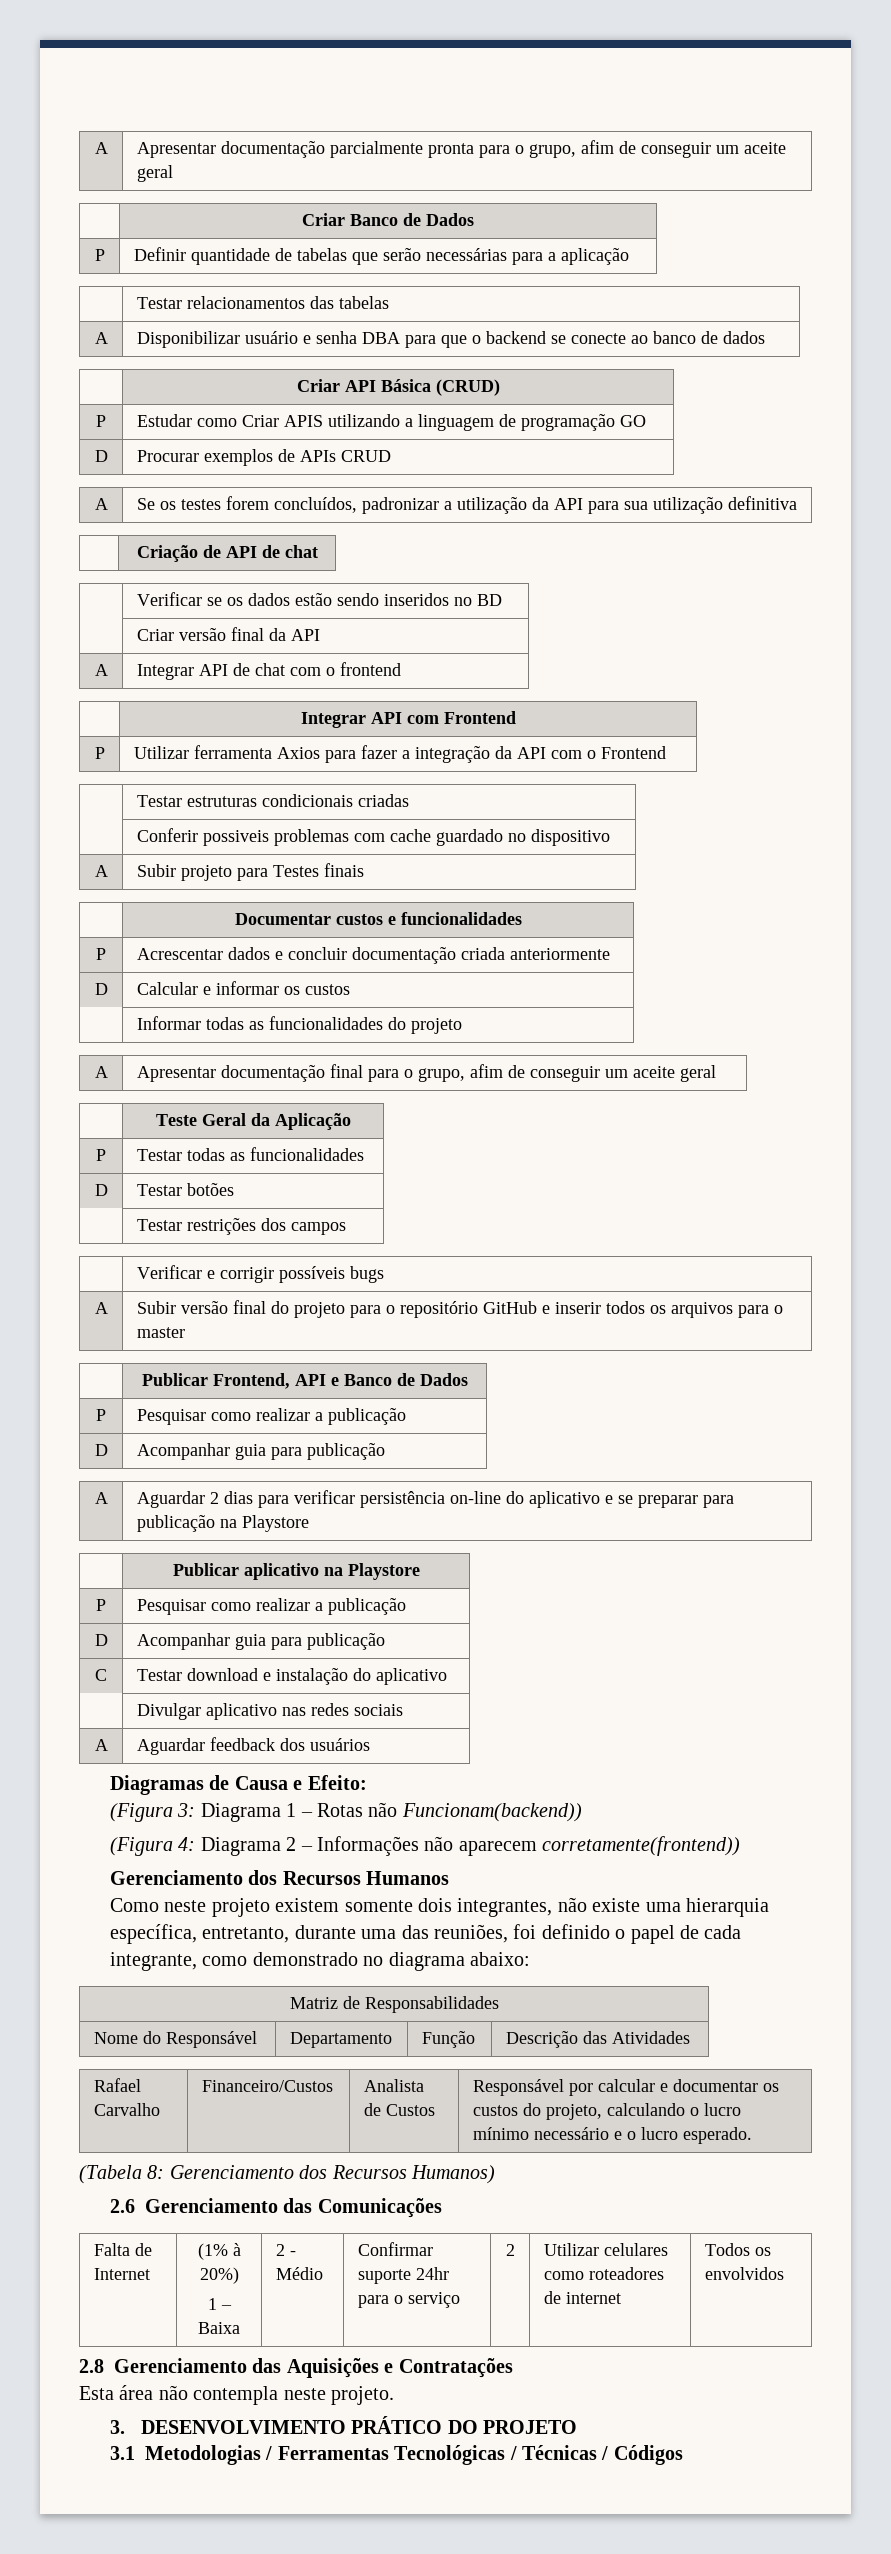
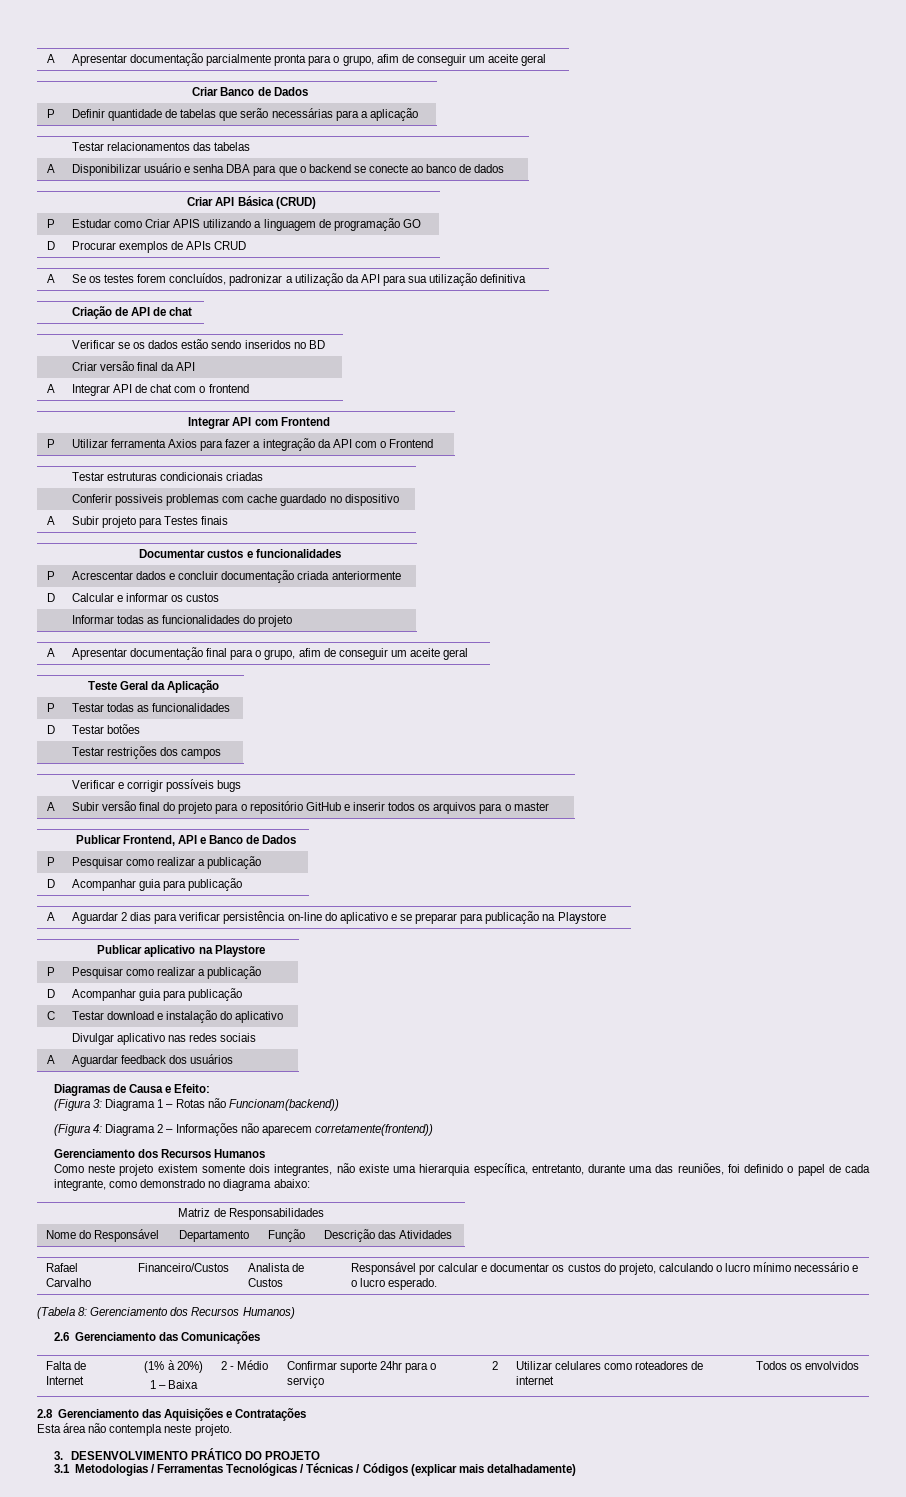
- 3.1 Metodologias / Ferramentas Tecnológicas / Técnicas / Códigos
+ 3.1 Metodologias / Ferramentas Tecnológicas / Técnicas / Códigos (explicar mais detalhadamente)

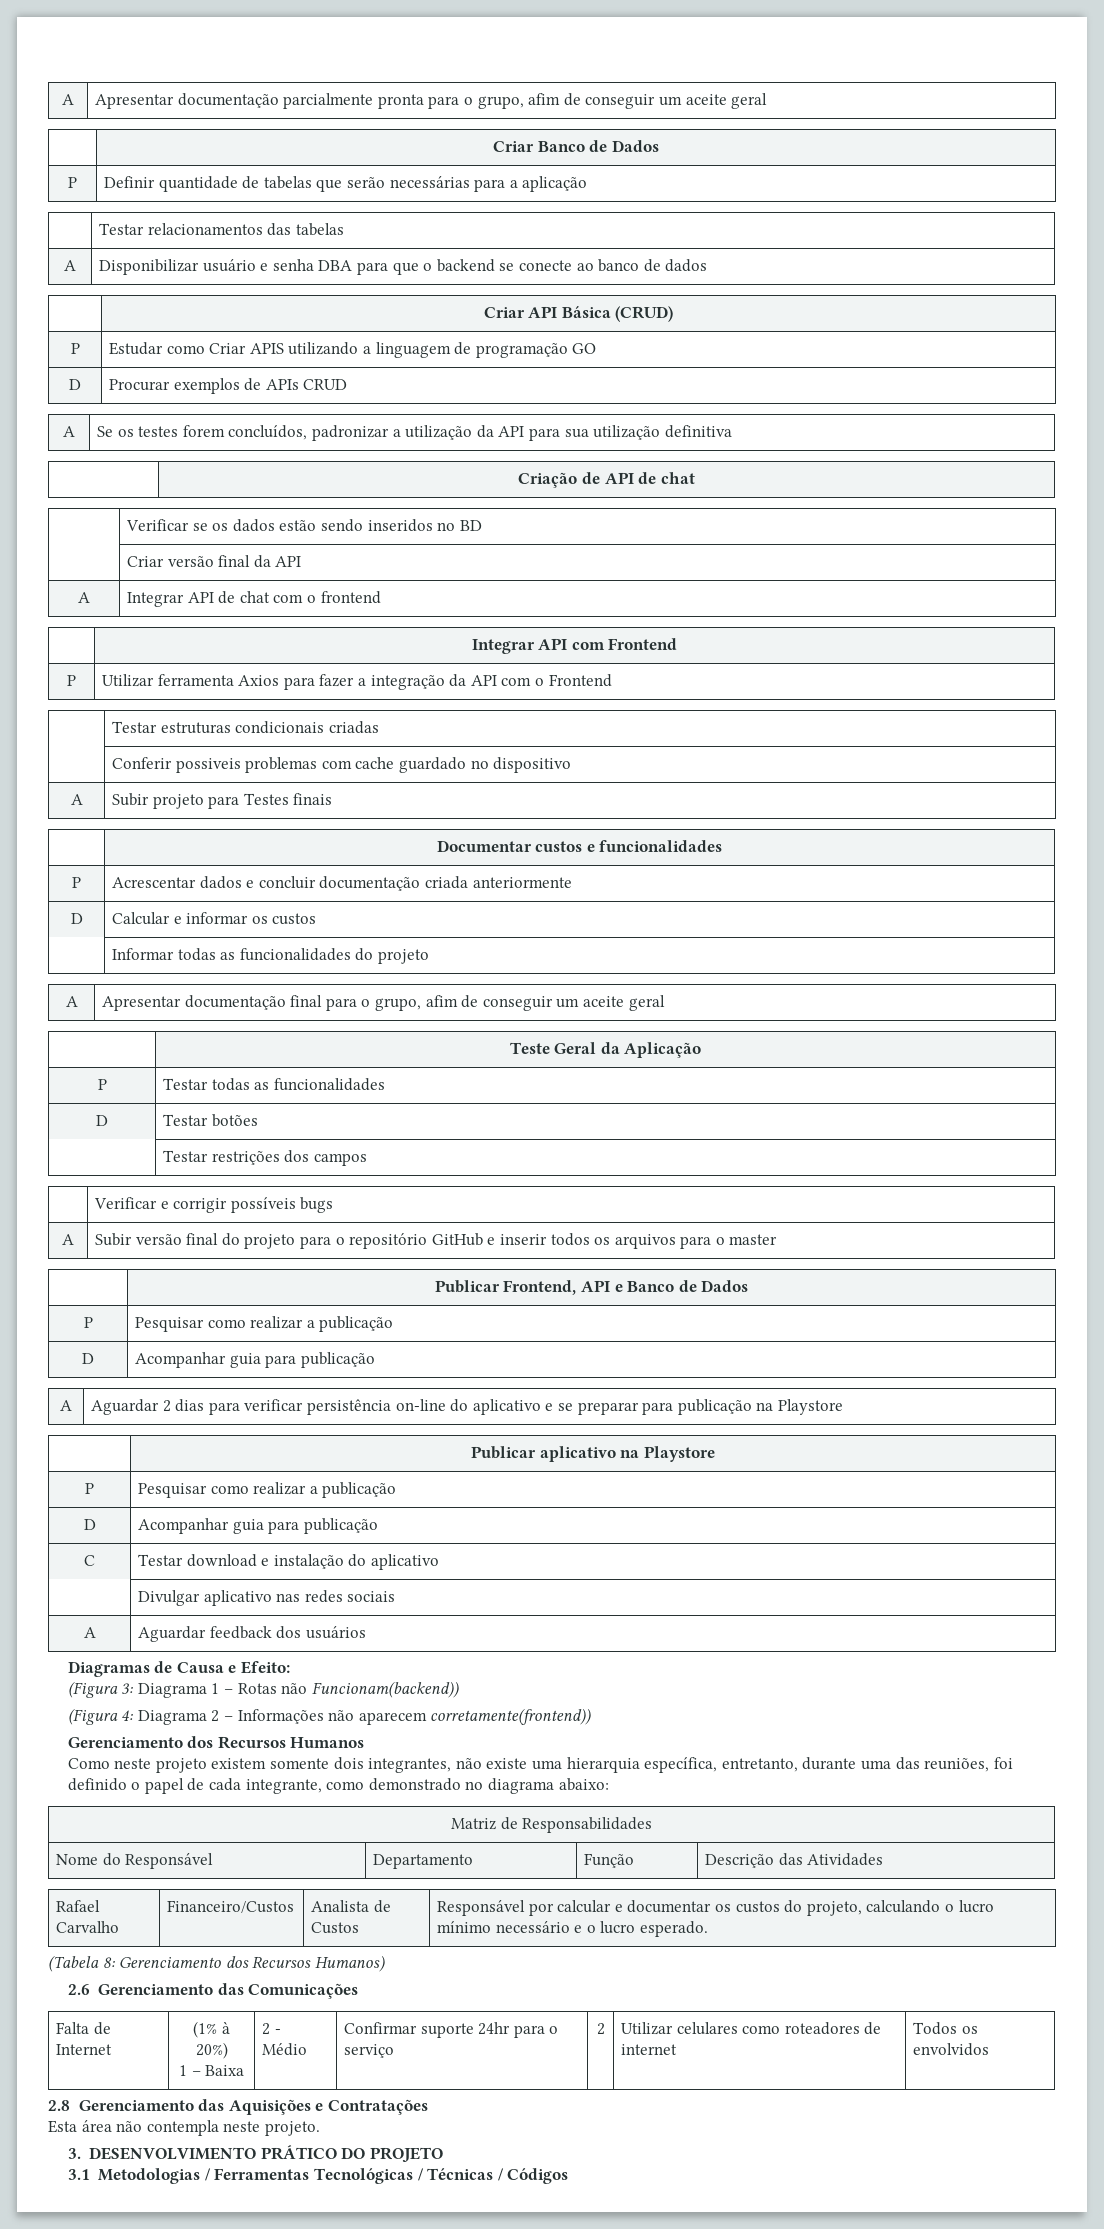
- 3.1 Metodologias / Ferramentas Tecnológicas / Técnicas / Códigos (explicar mais detalhadamente)
+ 3.1 Metodologias / Ferramentas Tecnológicas / Técnicas / Códigos

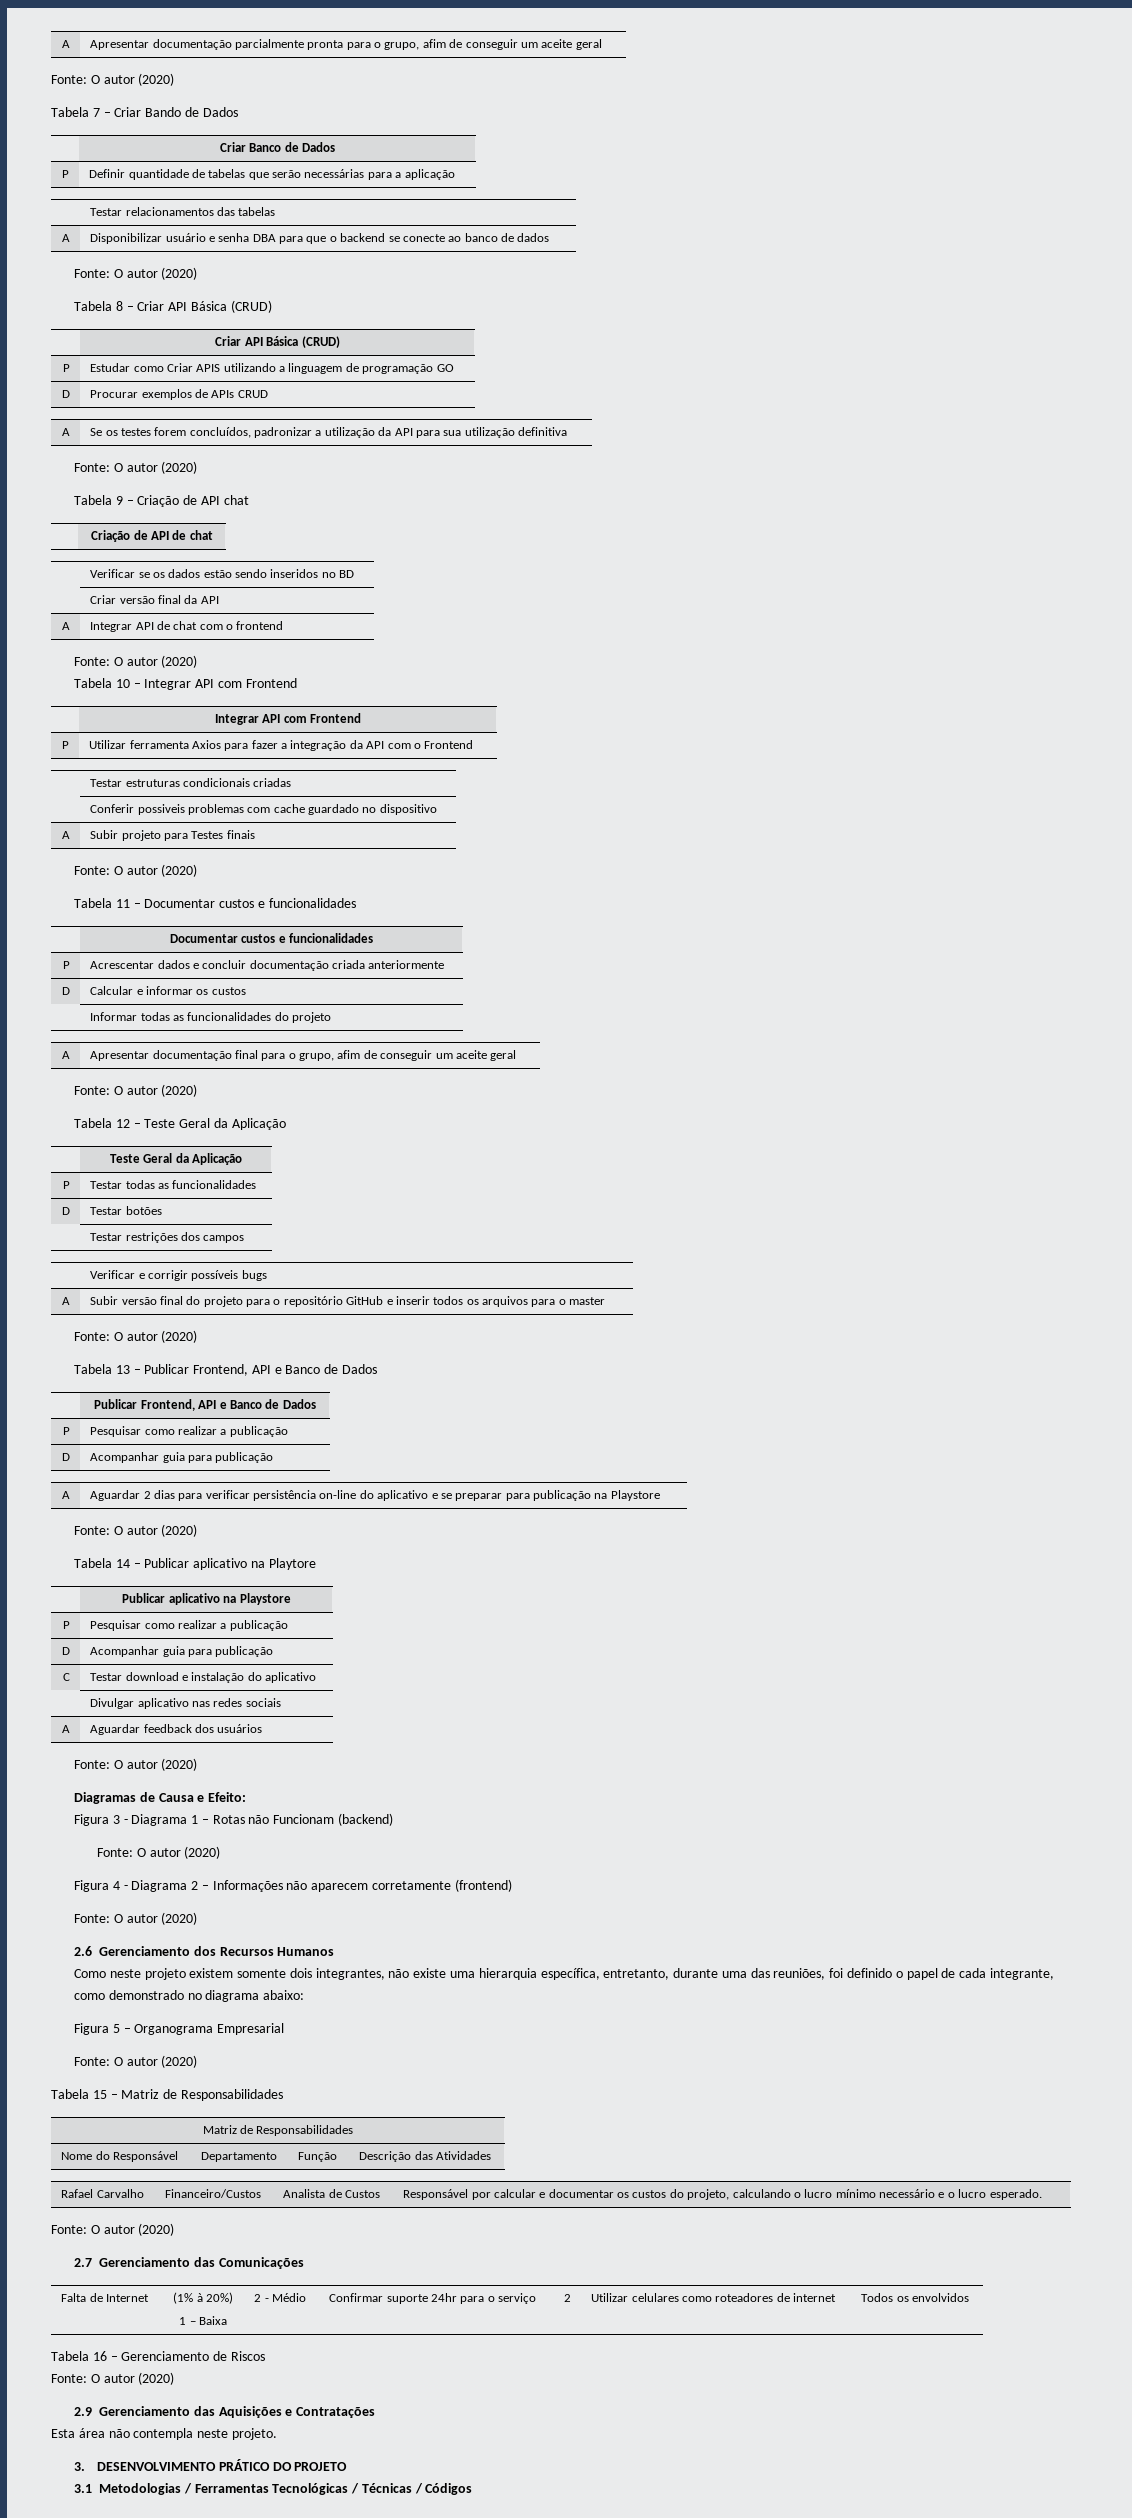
  A | Apresentar documentação parcialmente pronta para o grupo, afim de conseguir um aceite geral
+ Fonte: O autor (2020)
+ Tabela 7 – Criar Bando de Dados
  A | Disponibilizar usuário e senha DBA para que o backend se conecte ao banco de dados
+ Fonte: O autor (2020)
+ Tabela 8 – Criar API Básica (CRUD)
  A | Se os testes forem concluídos, padronizar a utilização da API para sua utilização definitiva
+ Fonte: O autor (2020)
+ Tabela 9 – Criação de API chat
  A | Integrar API de chat com o frontend
+ Fonte: O autor (2020)
+ Tabela 10 – Integrar API com Frontend
  A | Subir projeto para Testes finais
+ Fonte: O autor (2020)
+ Tabela 11 – Documentar custos e funcionalidades
  A | Apresentar documentação final para o grupo, afim de conseguir um aceite geral
+ Fonte: O autor (2020)
+ Tabela 12 – Teste Geral da Aplicação
  A | Subir versão final do projeto para o repositório GitHub e inserir todos os arquivos para o master
+ Fonte: O autor (2020)
+ Tabela 13 – Publicar Frontend, API e Banco de Dados
  A | Aguardar 2 dias para verificar persistência on-line do aplicativo e se preparar para publicação na Playstore
+ Fonte: O autor (2020)
+ Tabela 14 – Publicar aplicativo na Playtore
  A | Aguardar feedback dos usuários
+ Fonte: O autor (2020)
- (Figura 3: Diagrama 1 – Rotas não Funcionam(backend))
- (Figura 4: Diagrama 2 – Informações não aparecem corretamente(frontend))
- Gerenciamento dos Recursos Humanos
+ Figura 3 - Diagrama 1 – Rotas não Funcionam (backend)
+ Fonte: O autor (2020)
+ Figura 4 - Diagrama 2 – Informações não aparecem corretamente (frontend)
+ Fonte: O autor (2020)
+ 2.6 Gerenciamento dos Recursos Humanos
+ Figura 5 – Organograma Empresarial
+ Fonte: O autor (2020)
+ Tabela 15 – Matriz de Responsabilidades
  Rafael Carvalho | Financeiro/Custos | Analista de Custos | Responsável por calcular e documentar os custos do projeto, calculando o lucro mínimo necessário e o lucro esperado.
- (Tabela 8: Gerenciamento dos Recursos Humanos)
- 2.6 Gerenciamento das Comunicações
+ Fonte: O autor (2020)
+ 2.7 Gerenciamento das Comunicações
- 2.8 Gerenciamento das Aquisições e Contratações
+ Tabela 16 – Gerenciamento de Riscos
+ Fonte: O autor (2020)
+ 2.9 Gerenciamento das Aquisições e Contratações

